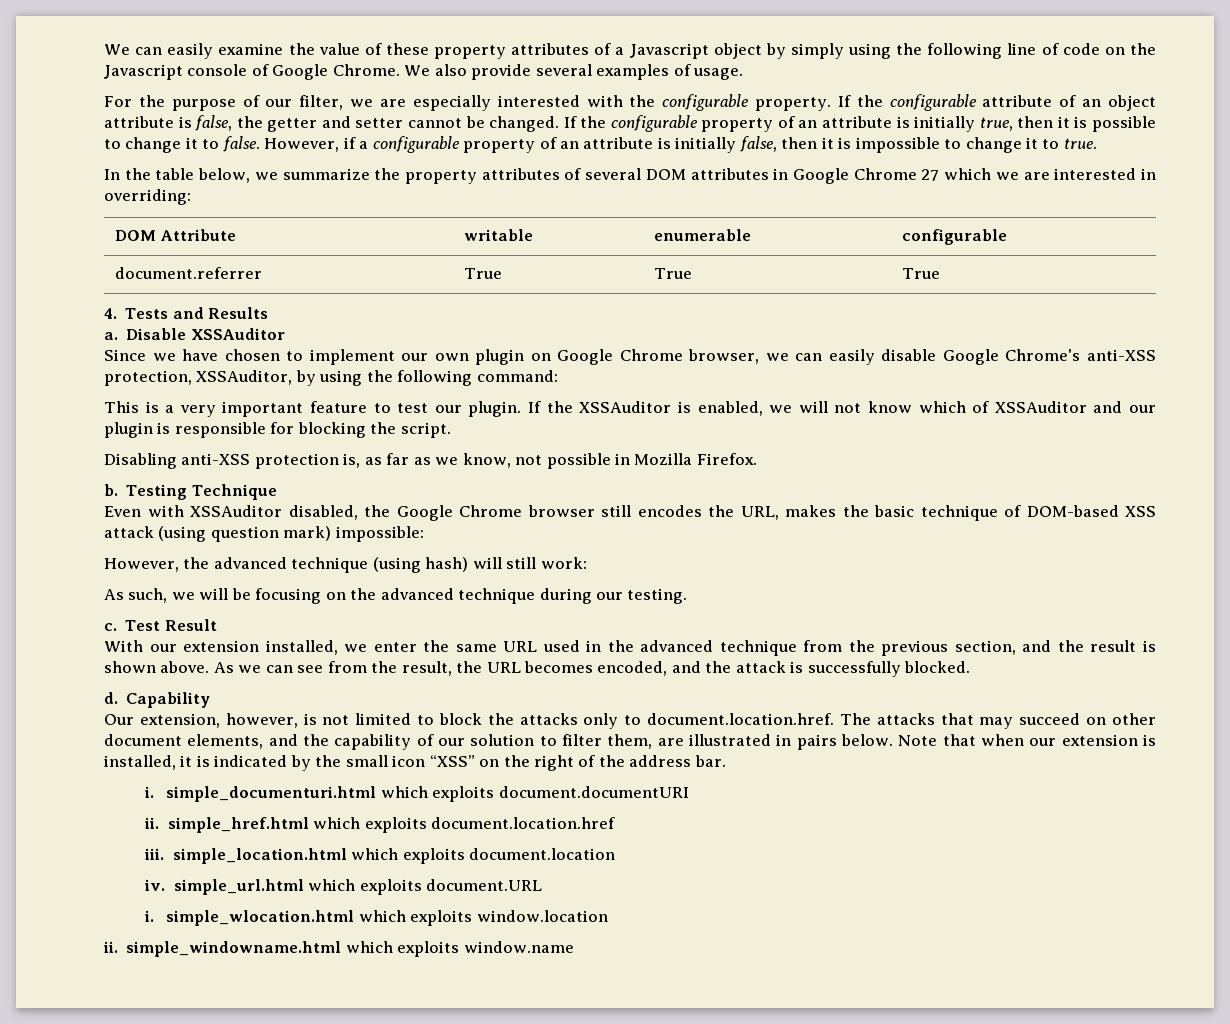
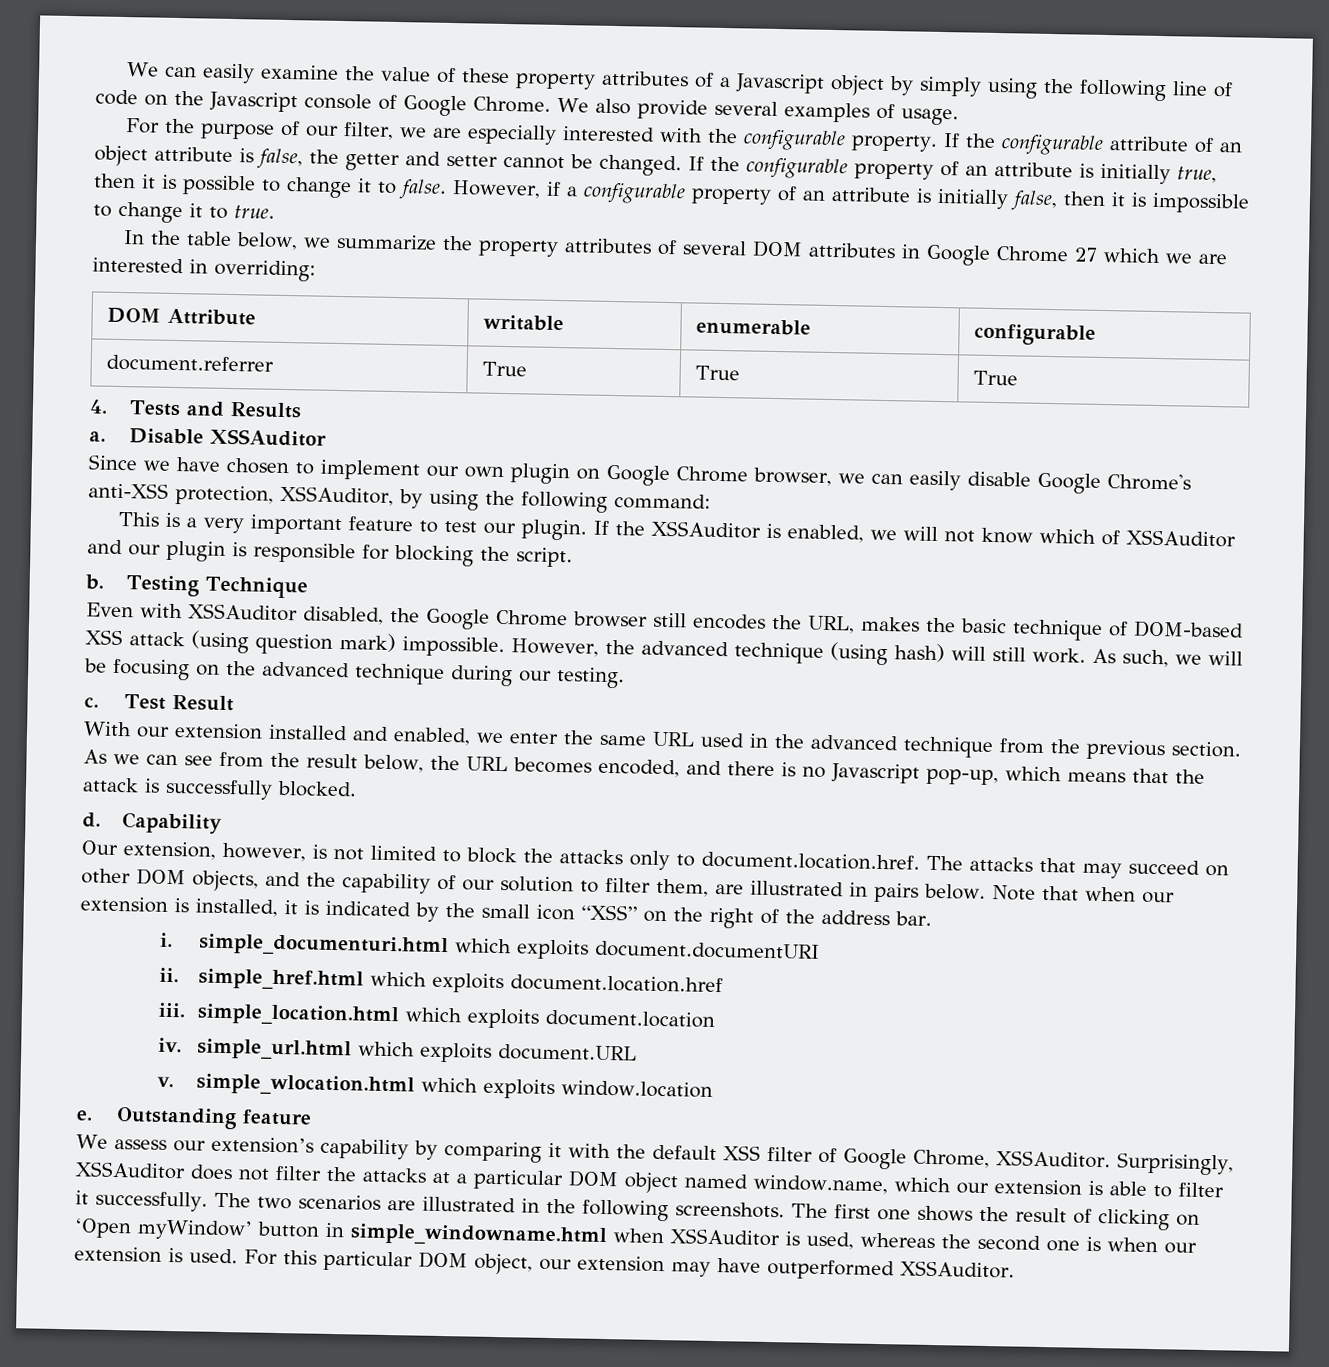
- Disabling anti-XSS protection is, as far as we know, not possible in Mozilla Firefox.
- Even with XSSAuditor disabled, the Google Chrome browser still encodes the URL, makes the basic technique of DOM-based XSS attack (using question mark) impossible:
- However, the advanced technique (using hash) will still work:
- As such, we will be focusing on the advanced technique during our testing.
+ Even with XSSAuditor disabled, the Google Chrome browser still encodes the URL, makes the basic technique of DOM-based XSS attack (using question mark) impossible. However, the advanced technique (using hash) will still work. As such, we will be focusing on the advanced technique during our testing.
- With our extension installed, we enter the same URL used in the advanced technique from the previous section, and the result is shown above.
+ With our extension installed and enabled, we enter the same URL used in the advanced technique from the previous section.
- As we can see from the result, the URL becomes encoded, and the attack is successfully blocked.
+ As we can see from the result below, the URL becomes encoded, and there is no Javascript pop-up, which means that the attack is successfully blocked.
- Our extension, however, is not limited to block the attacks only to document.location.href. The attacks that may succeed on other document elements, and the capability of our solution to filter them, are illustrated in pairs below.
+ Our extension, however, is not limited to block the attacks only to document.location.href. The attacks that may succeed on other DOM objects, and the capability of our solution to filter them, are illustrated in pairs below.
- i. simple_wlocation.html which exploits window.location
+ v. simple_wlocation.html which exploits window.location
- ii. simple_windowname.html which exploits window.name
+ e. Outstanding feature
+ We assess our extension’s capability by comparing it with the default XSS filter of Google Chrome, XSSAuditor. Surprisingly, XSSAuditor does not filter the attacks at a particular DOM object named window.name, which our extension is able to filter it successfully. The two scenarios are illustrated in the following screenshots. The first one shows the result of clicking on ‘Open myWindow’ button in simple_windowname.html when XSSAuditor is used, whereas the second one is when our extension is used. For this particular DOM object, our extension may have outperformed XSSAuditor.

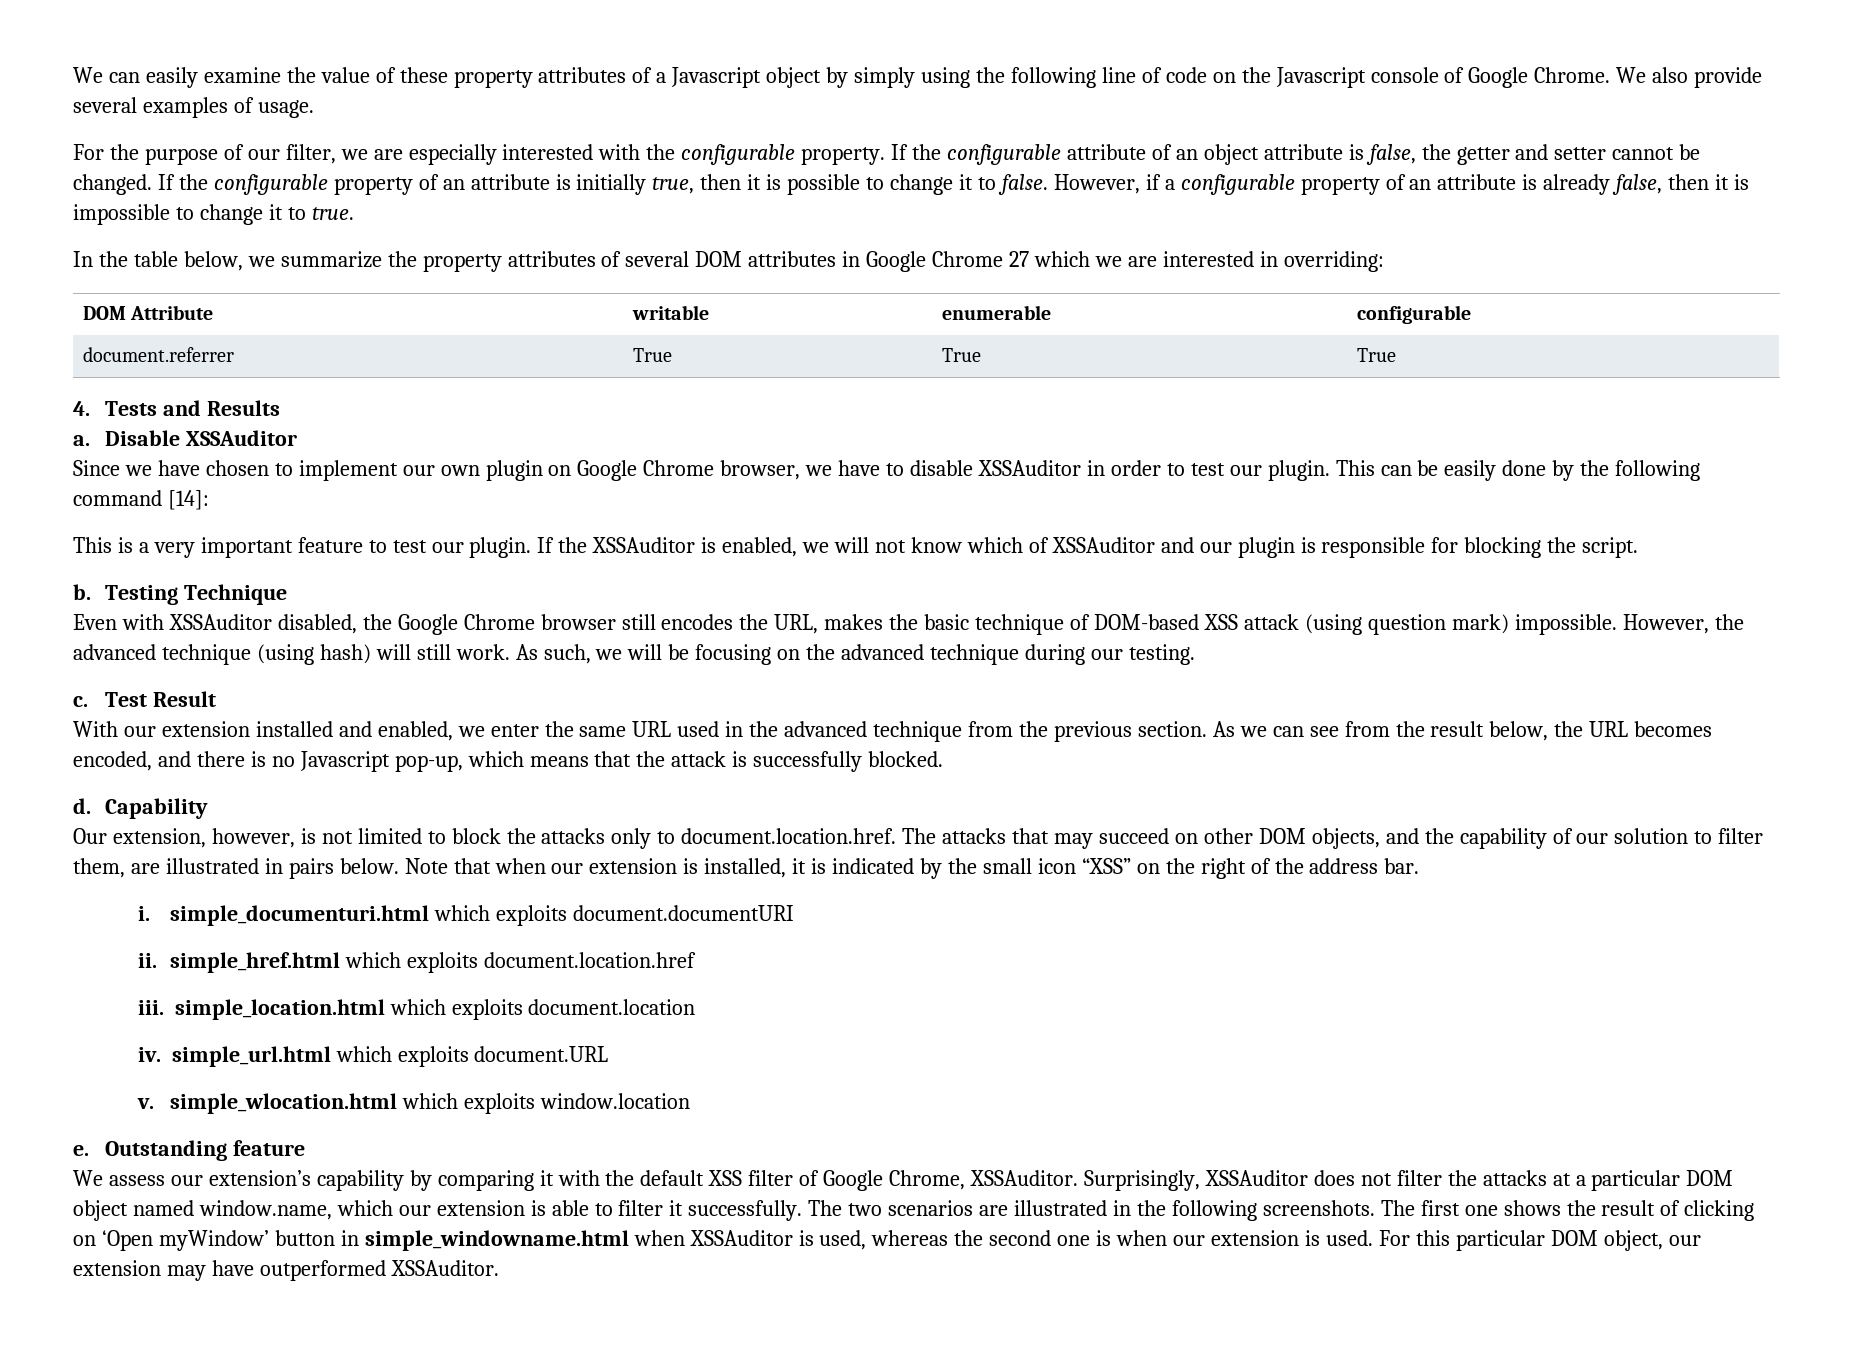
- However, if a configurable property of an attribute is initially false, then it is impossible to change it to true.
+ However, if a configurable property of an attribute is already false, then it is impossible to change it to true.
- Since we have chosen to implement our own plugin on Google Chrome browser, we can easily disable Google Chrome's anti-XSS protection, XSSAuditor, by using the following command:
+ Since we have chosen to implement our own plugin on Google Chrome browser, we have to disable XSSAuditor in order to test our plugin. This can be easily done by the following command [14]:

